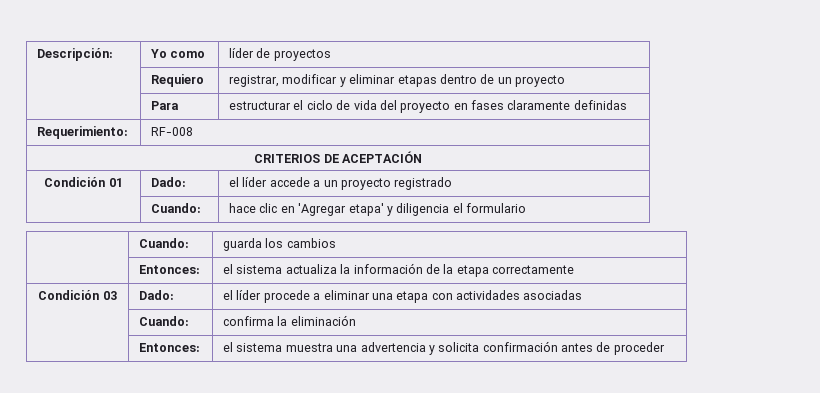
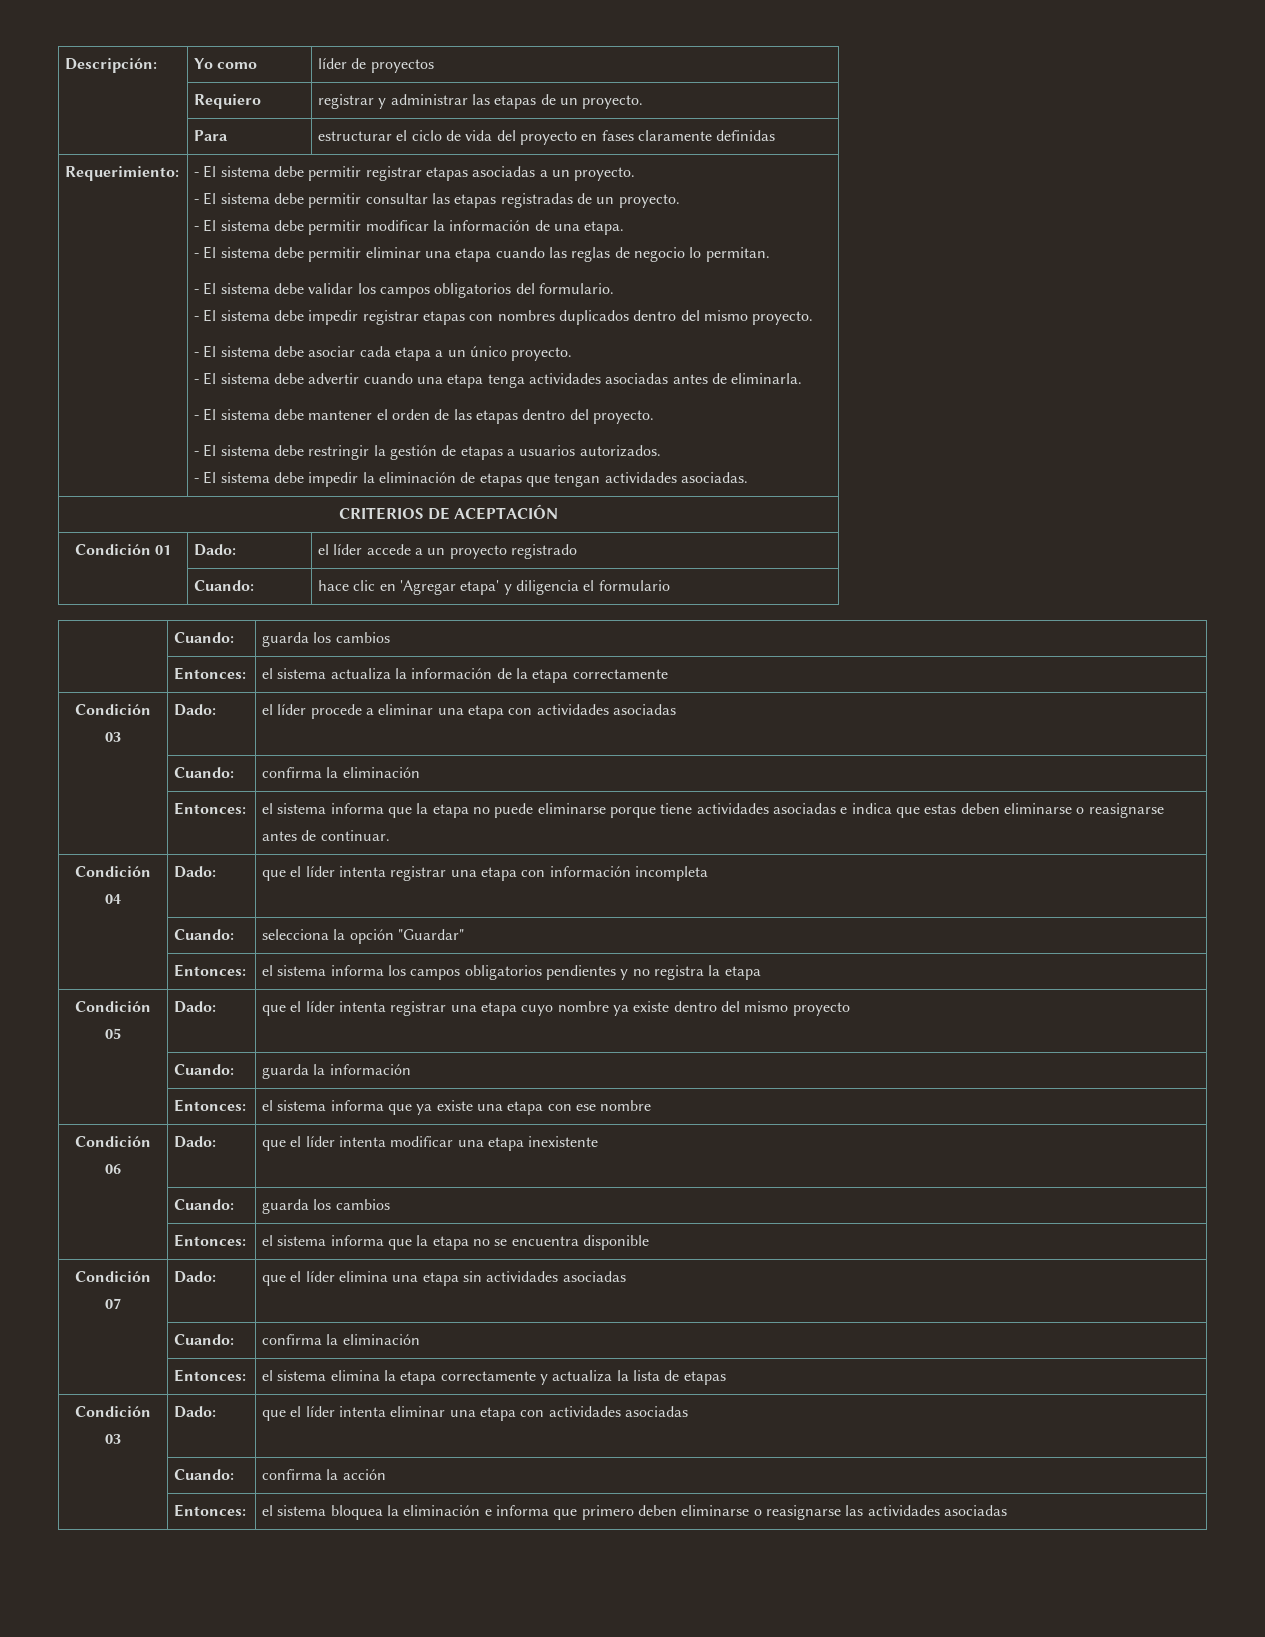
- | Requiero | registrar, modificar y eliminar etapas dentro de un proyecto
+ | Requiero | registrar y administrar las etapas de un proyecto.
- RF-008
+ - El sistema debe permitir registrar etapas asociadas a un proyecto.
+ - El sistema debe permitir consultar las etapas registradas de un proyecto.
+ - El sistema debe permitir modificar la información de una etapa.
+ - El sistema debe permitir eliminar una etapa cuando las reglas de negocio lo permitan.
+ - El sistema debe validar los campos obligatorios del formulario.
+ - El sistema debe impedir registrar etapas con nombres duplicados dentro del mismo proyecto.
+ - El sistema debe asociar cada etapa a un único proyecto.
+ - El sistema debe advertir cuando una etapa tenga actividades asociadas antes de eliminarla.
+ - El sistema debe mantener el orden de las etapas dentro del proyecto.
+ - El sistema debe restringir la gestión de etapas a usuarios autorizados.
+ - El sistema debe impedir la eliminación de etapas que tengan actividades asociadas.
- | Entonces: | el sistema muestra una advertencia y solicita confirmación antes de proceder
+ | Entonces: | el sistema informa que la etapa no puede eliminarse porque tiene actividades asociadas e indica que estas deben eliminarse o reasignarse antes de continuar.
+ Condición 04 | Dado: | que el líder intenta registrar una etapa con información incompleta
+ | Cuando: | selecciona la opción "Guardar"
+ | Entonces: | el sistema informa los campos obligatorios pendientes y no registra la etapa
+ Condición 05 | Dado: | que el líder intenta registrar una etapa cuyo nombre ya existe dentro del mismo proyecto
+ | Cuando: | guarda la información
+ | Entonces: | el sistema informa que ya existe una etapa con ese nombre
+ Condición 06 | Dado: | que el líder intenta modificar una etapa inexistente
+ | Cuando: | guarda los cambios
+ | Entonces: | el sistema informa que la etapa no se encuentra disponible
+ Condición 07 | Dado: | que el líder elimina una etapa sin actividades asociadas
+ | Cuando: | confirma la eliminación
+ | Entonces: | el sistema elimina la etapa correctamente y actualiza la lista de etapas
+ Condición 03 | Dado: | que el líder intenta eliminar una etapa con actividades asociadas
+ | Cuando: | confirma la acción
+ | Entonces: | el sistema bloquea la eliminación e informa que primero deben eliminarse o reasignarse las actividades asociadas

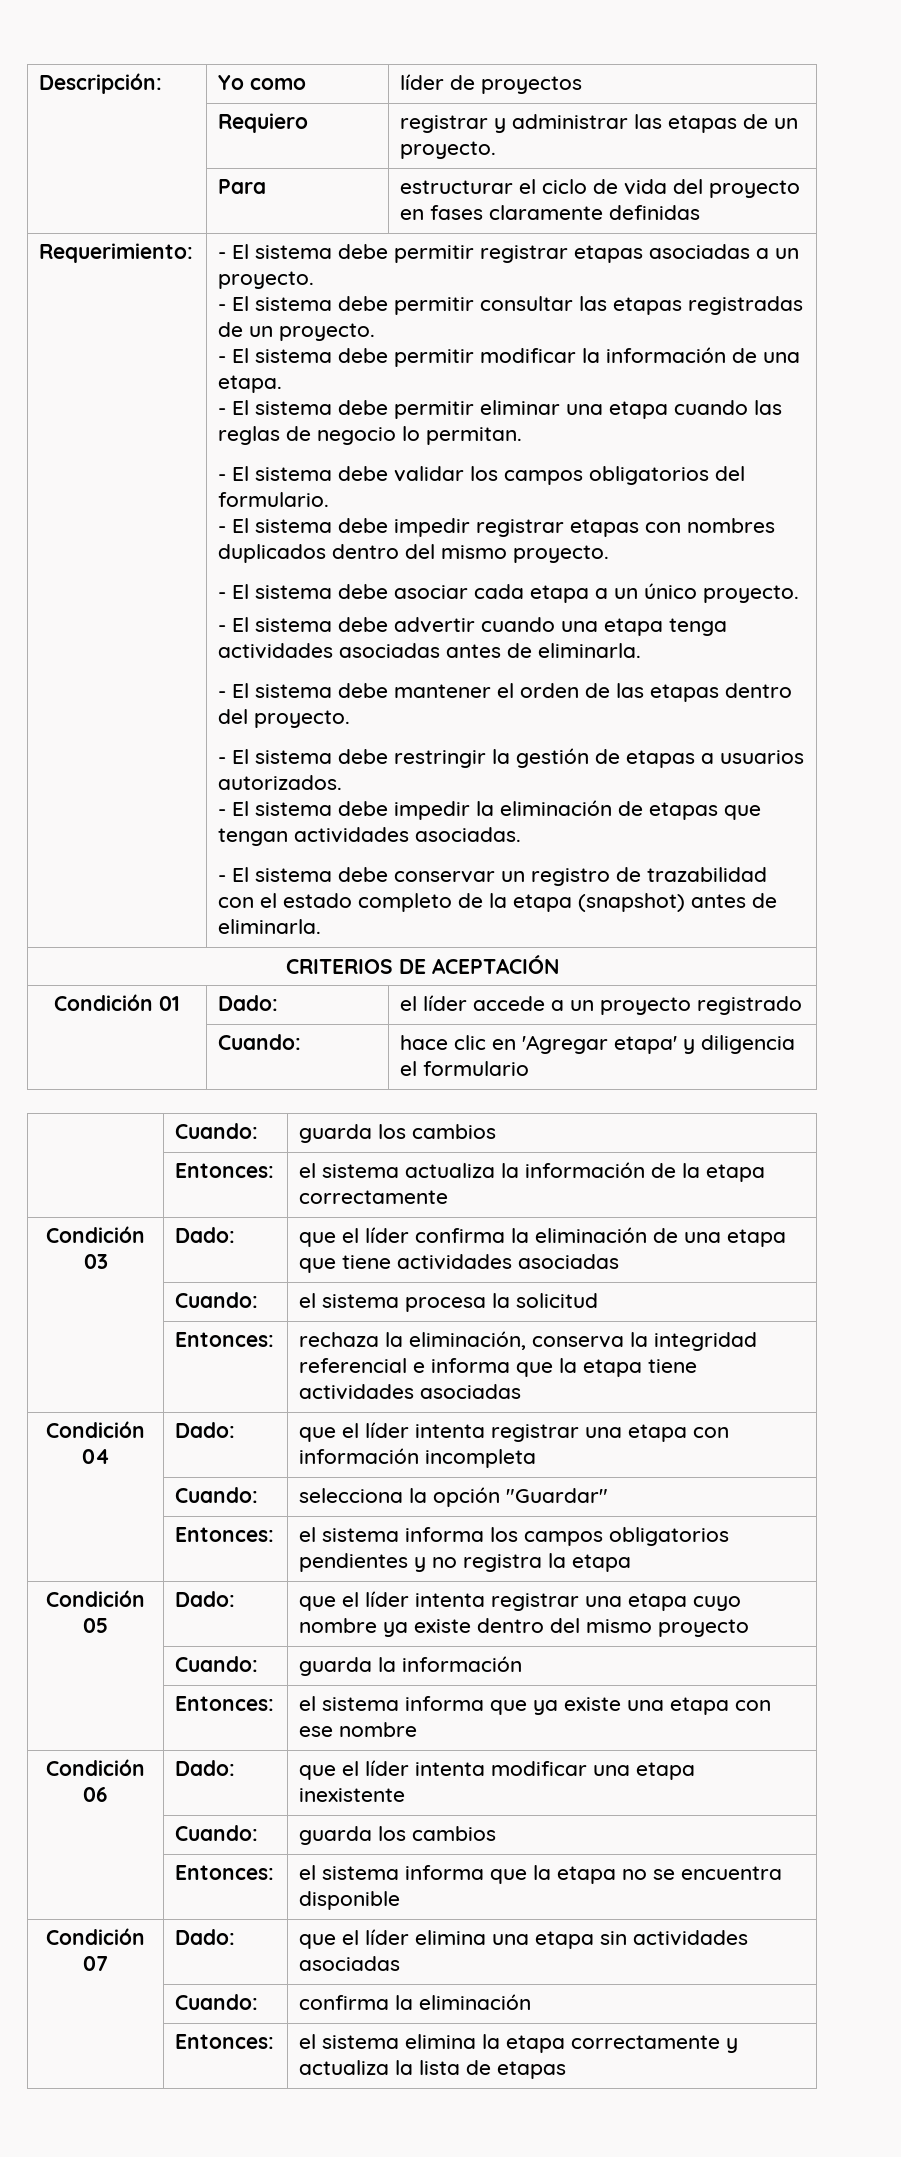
+ - El sistema debe conservar un registro de trazabilidad con el estado completo de la etapa (snapshot) antes de eliminarla.
- Condición 03 | Dado: | el líder procede a eliminar una etapa con actividades asociadas
- | Cuando: | confirma la eliminación
- | Entonces: | el sistema informa que la etapa no puede eliminarse porque tiene actividades asociadas e indica que estas deben eliminarse o reasignarse antes de continuar.
+ Condición 03 | Dado: | que el líder confirma la eliminación de una etapa que tiene actividades asociadas
+ | Cuando: | el sistema procesa la solicitud
+ | Entonces: | rechaza la eliminación, conserva la integridad referencial e informa que la etapa tiene actividades asociadas
- Condición 03 | Dado: | que el líder intenta eliminar una etapa con actividades asociadas
- | Cuando: | confirma la acción
- | Entonces: | el sistema bloquea la eliminación e informa que primero deben eliminarse o reasignarse las actividades asociadas

